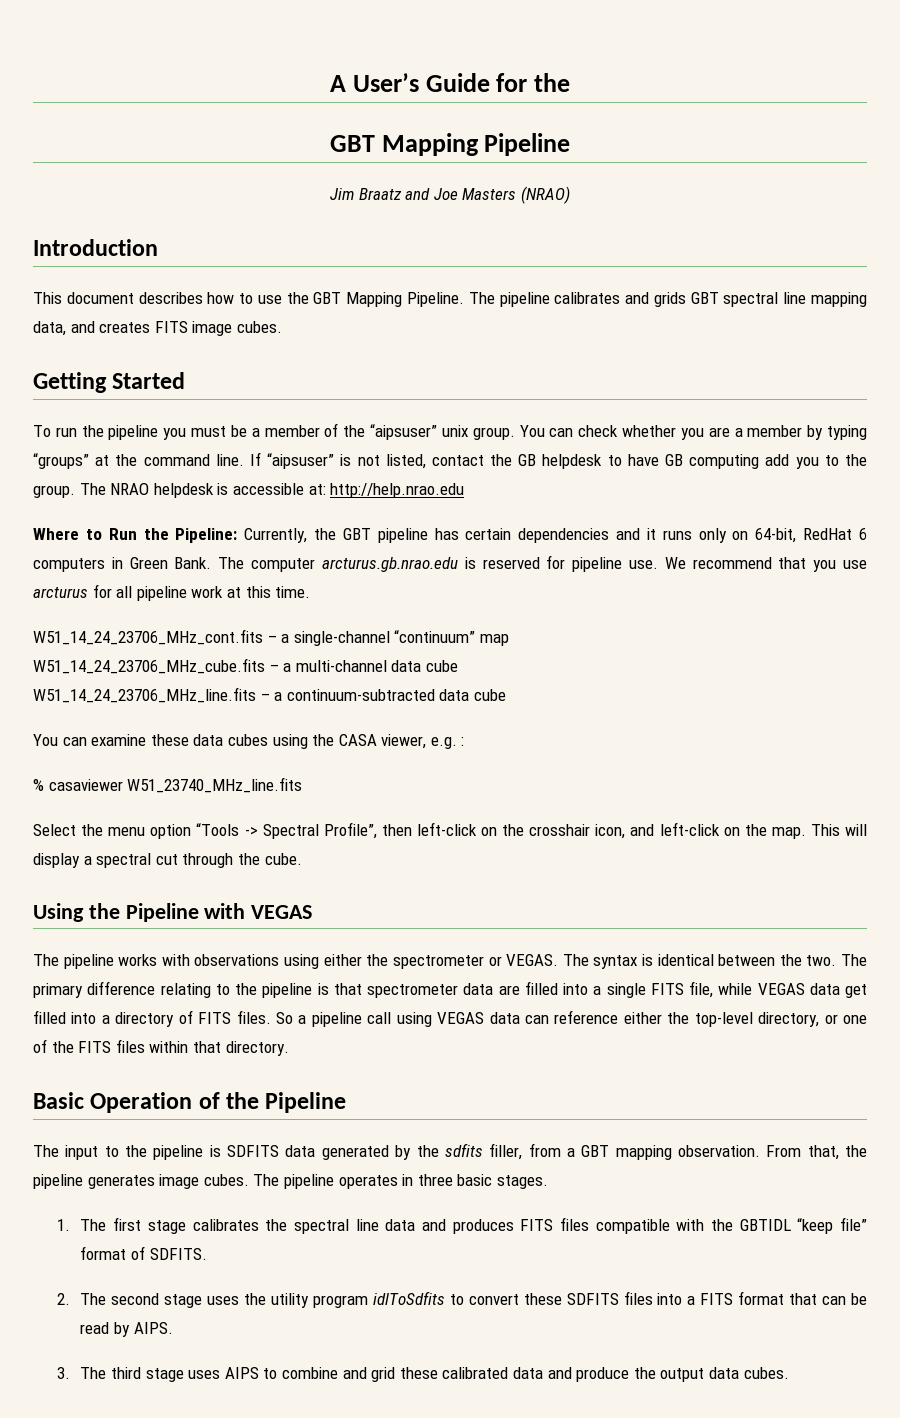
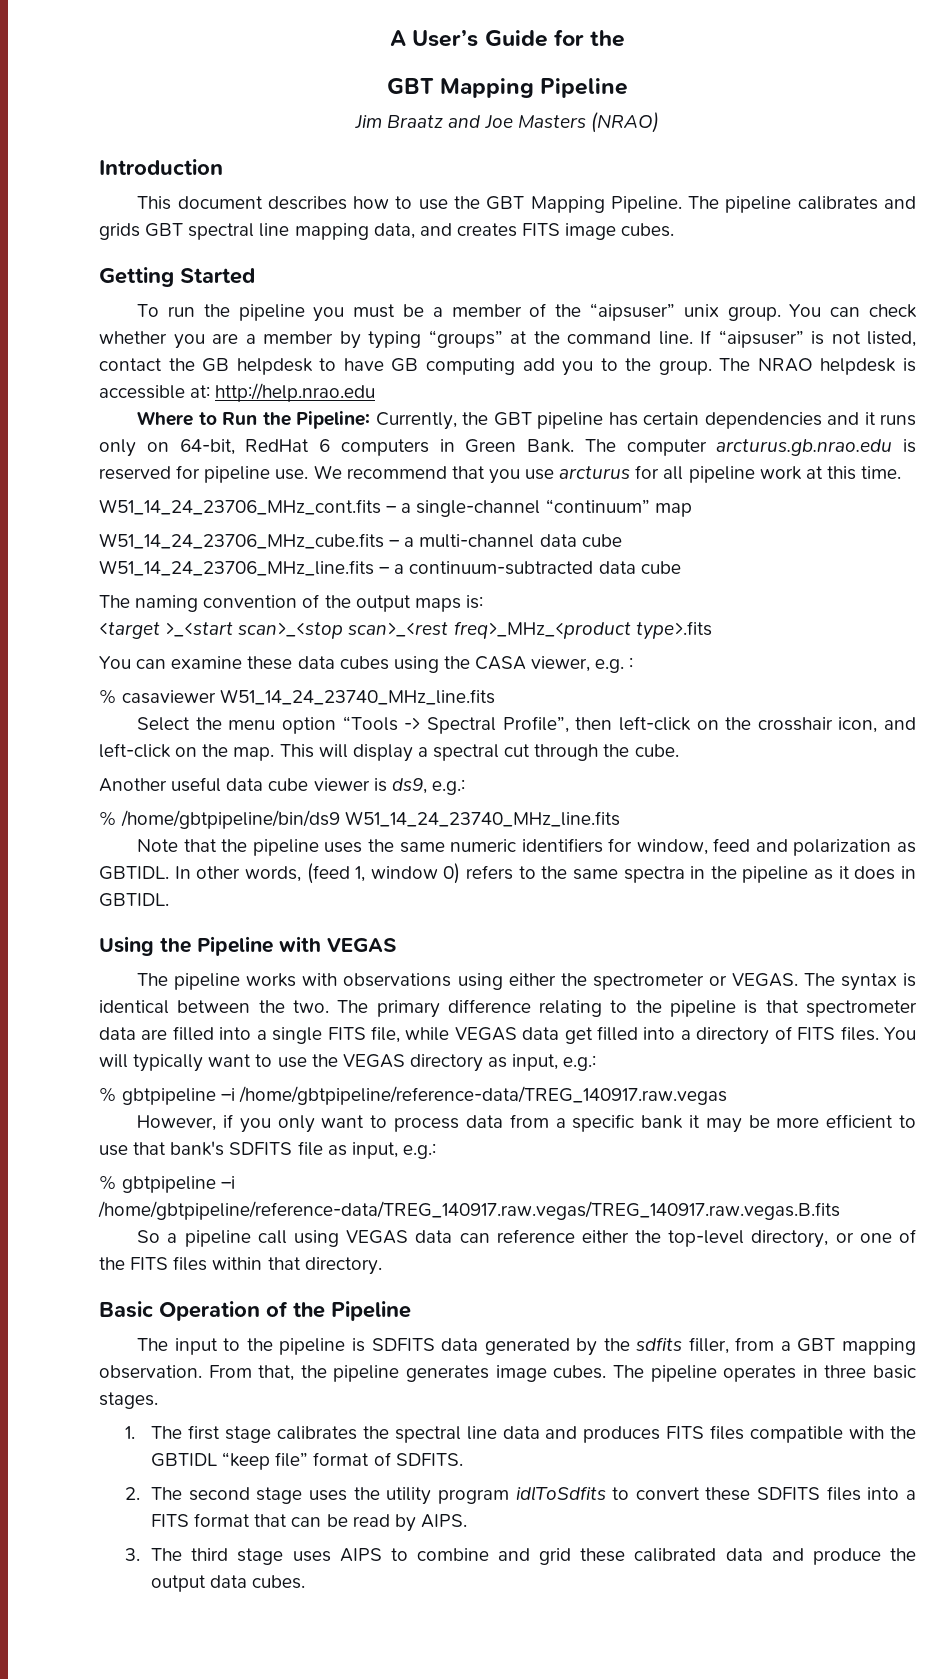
+ The naming convention of the output maps is:
+ <target >_<start scan>_<stop scan>_<rest freq>_MHz_<product type>.fits
- % casaviewer W51_23740_MHz_line.fits
+ % casaviewer W51_14_24_23740_MHz_line.fits
+ Another useful data cube viewer is ds9, e.g.:
+ % /home/gbtpipeline/bin/ds9 W51_14_24_23740_MHz_line.fits
+ Note that the pipeline uses the same numeric identifiers for window, feed and polarization as GBTIDL. In other words, (feed 1, window 0) refers to the same spectra in the pipeline as it does in GBTIDL.
- The primary difference relating to the pipeline is that spectrometer data are filled into a single FITS file, while VEGAS data get filled into a directory of FITS files. So a pipeline call using VEGAS data can reference either the top-level directory, or one of the FITS files within that directory.
+ The primary difference relating to the pipeline is that spectrometer data are filled into a single FITS file, while VEGAS data get filled into a directory of FITS files. You will typically want to use the VEGAS directory as input, e.g.:
+ % gbtpipeline –i /home/gbtpipeline/reference-data/TREG_140917.raw.vegas
+ However, if you only want to process data from a specific bank it may be more efficient to use that bank's SDFITS file as input, e.g.:
+ % gbtpipeline –i /home/gbtpipeline/reference-data/TREG_140917.raw.vegas/TREG_140917.raw.vegas.B.fits
+ So a pipeline call using VEGAS data can reference either the top-level directory, or one of the FITS files within that directory.

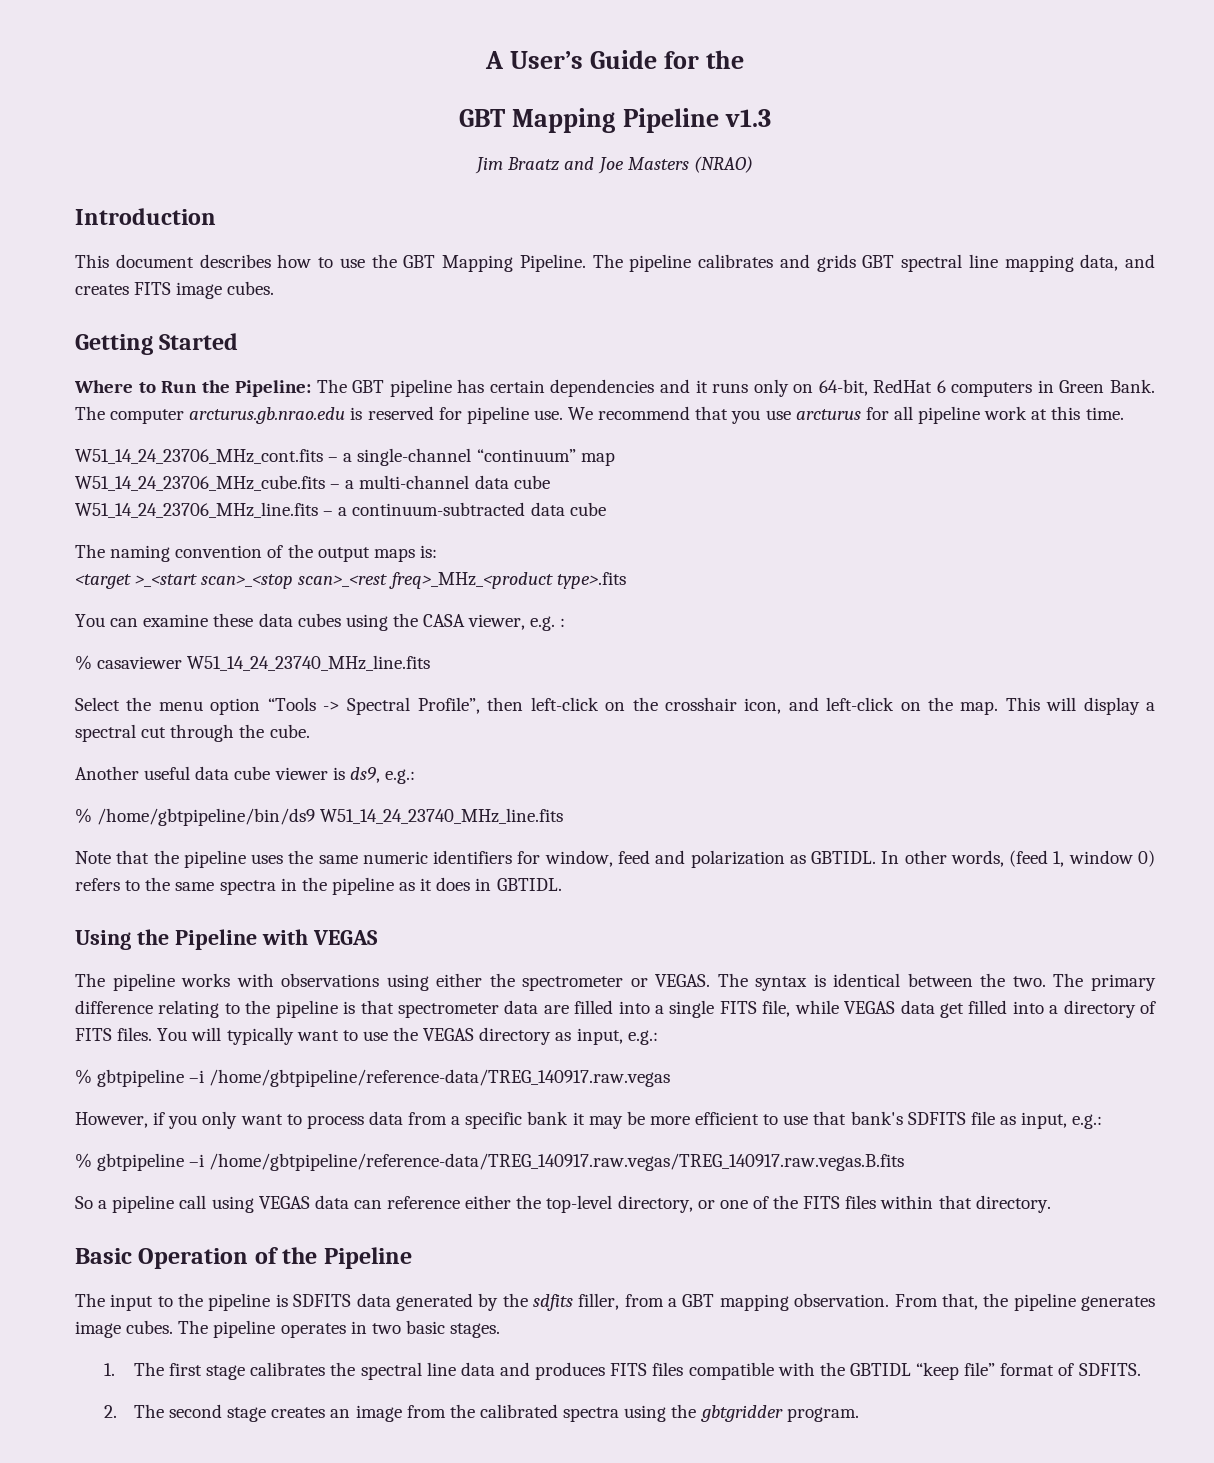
- GBT Mapping Pipeline
+ GBT Mapping Pipeline v1.3
- To run the pipeline you must be a member of the “aipsuser” unix group. You can check whether you are a member by typing “groups” at the command line. If “aipsuser” is not listed, contact the GB helpdesk to have GB computing add you to the group. The NRAO helpdesk is accessible at: http://help.nrao.edu
- Where to Run the Pipeline: Currently, the GBT pipeline has certain dependencies and it runs only on 64-bit, RedHat 6 computers in Green Bank.
+ Where to Run the Pipeline: The GBT pipeline has certain dependencies and it runs only on 64-bit, RedHat 6 computers in Green Bank.
- The pipeline operates in three basic stages.
+ The pipeline operates in two basic stages.
- 2. The second stage uses the utility program idlToSdfits to convert these SDFITS files into a FITS format that can be read by AIPS.
- 3. The third stage uses AIPS to combine and grid these calibrated data and produce the output data cubes.
+ 2. The second stage creates an image from the calibrated spectra using the gbtgridder program.

